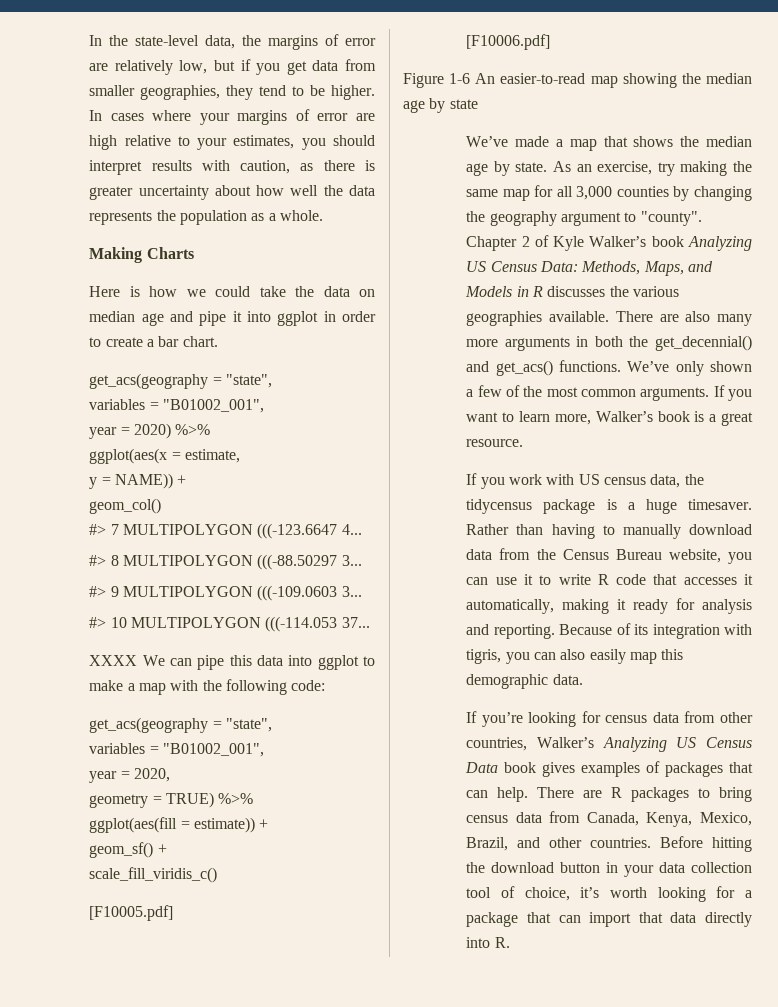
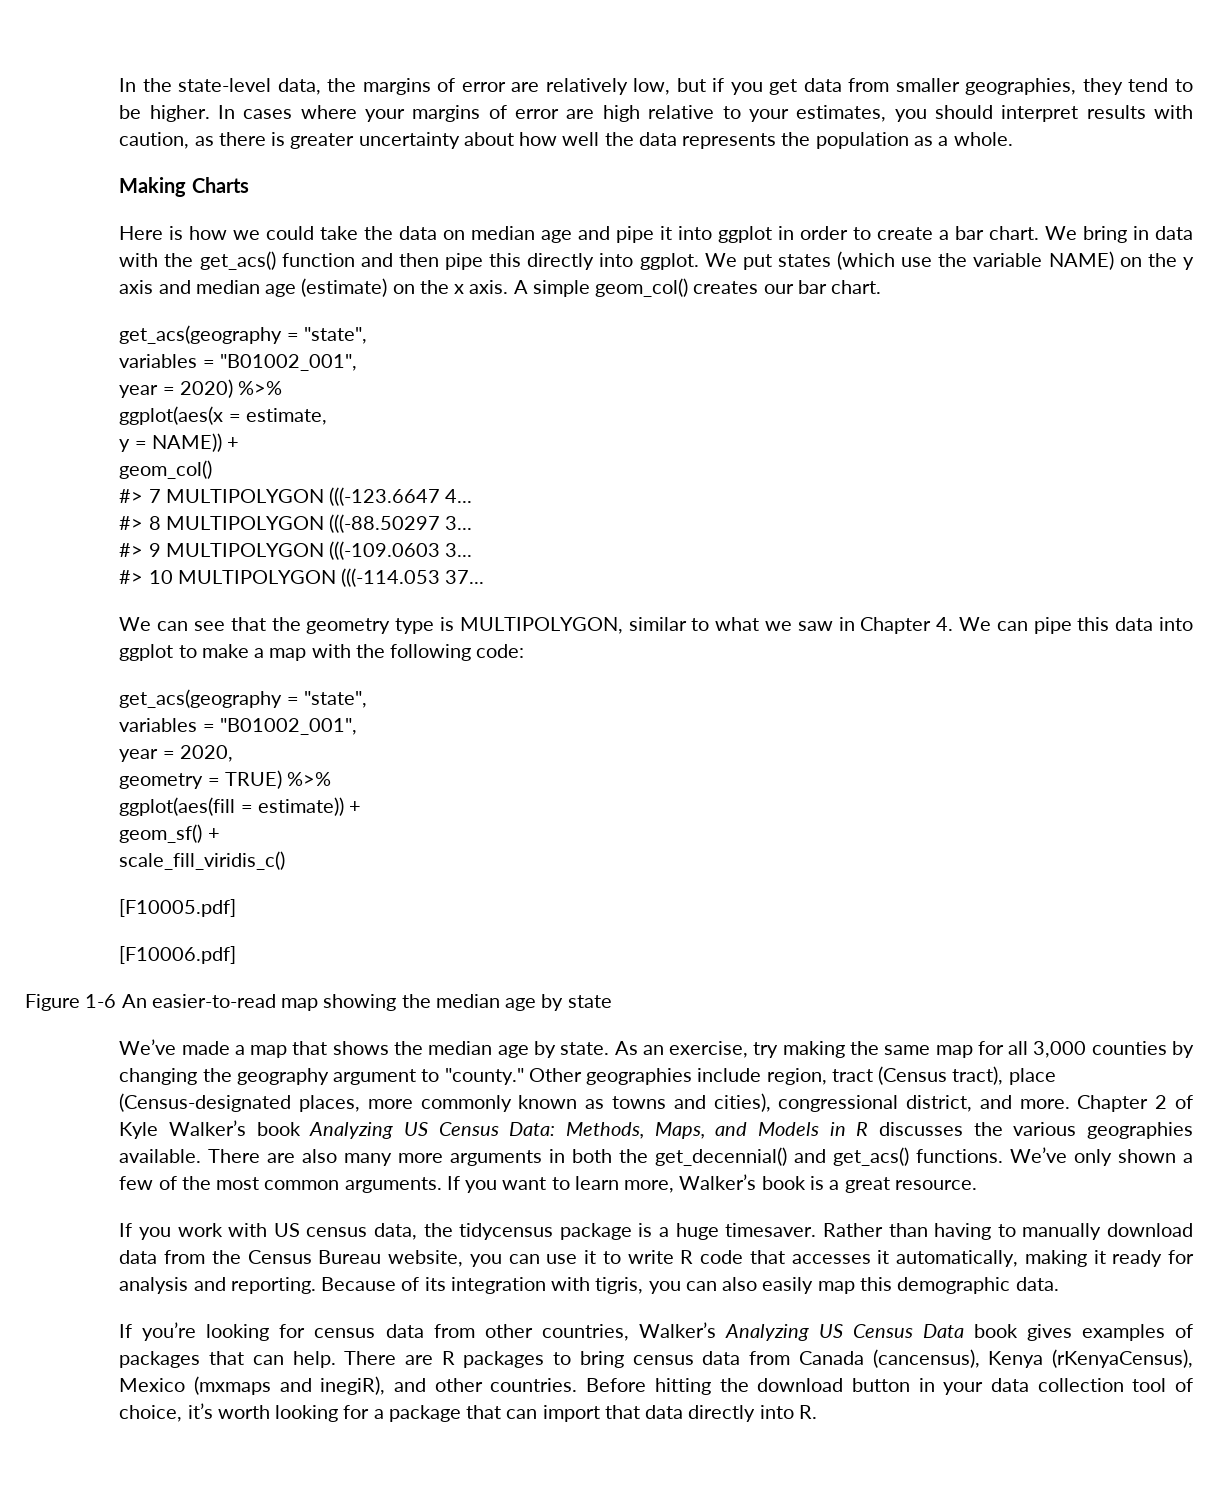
+ We bring in data with the get_acs() function and then pipe this directly into ggplot. We put states (which use the variable NAME) on the y axis and median age (estimate) on the x axis. A simple geom_col() creates our bar chart.
- XXXX We can pipe this data into ggplot to make a map with the following code:
+ We can see that the geometry type is MULTIPOLYGON, similar to what we saw in Chapter 4. We can pipe this data into ggplot to make a map with the following code:
- As an exercise, try making the same map for all 3,000 counties by changing the geography argument to "county".
+ As an exercise, try making the same map for all 3,000 counties by changing the geography argument to "county." Other geographies include region, tract (Census tract), place (Census-designated places, more commonly known as towns and cities), congressional district, and more.
- There are R packages to bring census data from Canada, Kenya, Mexico, Brazil, and other countries.
+ There are R packages to bring census data from Canada (cancensus), Kenya (rKenyaCensus), Mexico (mxmaps and inegiR), and other countries.

